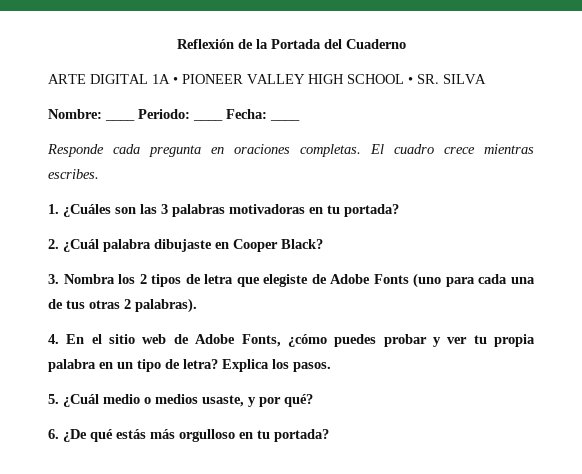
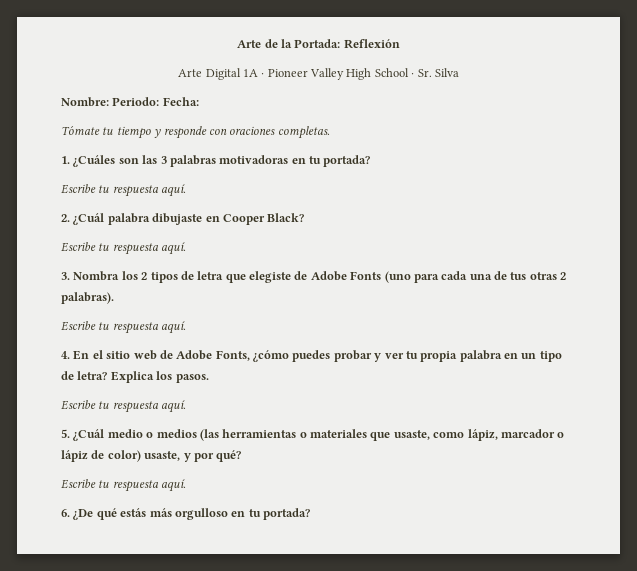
- Reflexión de la Portada del Cuaderno
- ARTE DIGITAL 1A • PIONEER VALLEY HIGH SCHOOL • SR. SILVA
- Nombre: ____ Periodo: ____ Fecha: ____
- Responde cada pregunta en oraciones completas. El cuadro crece mientras escribes.
+ Arte de la Portada: Reflexión
+ Arte Digital 1A · Pioneer Valley High School · Sr. Silva
+ Nombre: Periodo: Fecha:
+ Tómate tu tiempo y responde con oraciones completas.
  1. ¿Cuáles son las 3 palabras motivadoras en tu portada?
+ Escribe tu respuesta aquí.
  2. ¿Cuál palabra dibujaste en Cooper Black?
+ Escribe tu respuesta aquí.
  3. Nombra los 2 tipos de letra que elegiste de Adobe Fonts (uno para cada una de tus otras 2 palabras).
+ Escribe tu respuesta aquí.
  Explica los pasos.
+ Escribe tu respuesta aquí.
- 5. ¿Cuál medio o medios usaste, y por qué?
+ 5. ¿Cuál medio o medios (las herramientas o materiales que usaste, como lápiz, marcador o lápiz de color) usaste, y por qué?
+ Escribe tu respuesta aquí.

